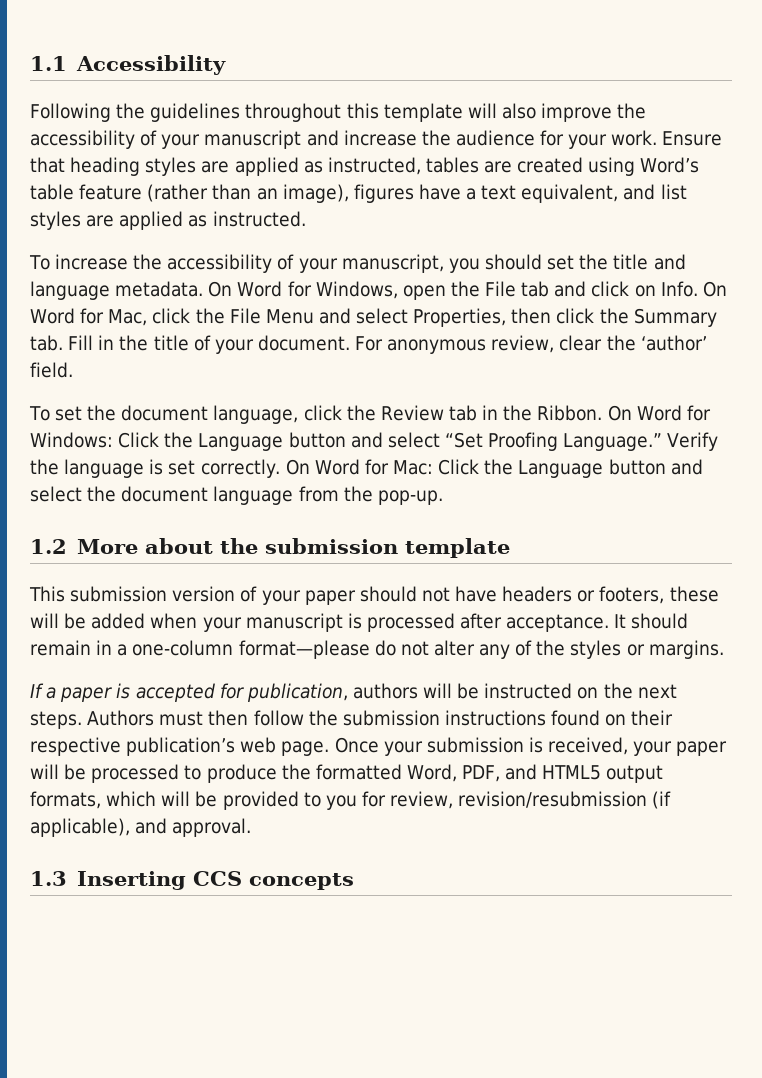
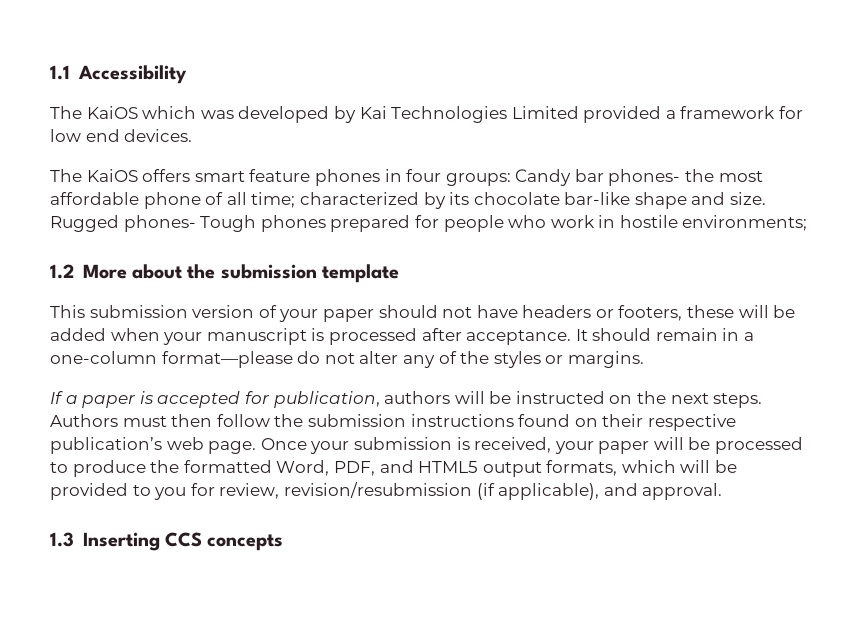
- Following the guidelines throughout this template will also improve the accessibility of your manuscript and increase the audience for your work. Ensure that heading styles are applied as instructed, tables are created using Word’s table feature (rather than an image), figures have a text equivalent, and list styles are applied as instructed.
- To increase the accessibility of your manuscript, you should set the title and language metadata. On Word for Windows, open the File tab and click on Info. On Word for Mac, click the File Menu and select Properties, then click the Summary tab. Fill in the title of your document. For anonymous review, clear the ‘author’ field.
- To set the document language, click the Review tab in the Ribbon. On Word for Windows: Click the Language button and select “Set Proofing Language.” Verify the language is set correctly. On Word for Mac: Click the Language button and select the document language from the pop-up.
+ The KaiOS which was developed by Kai Technologies Limited provided a framework for low end devices.
+ The KaiOS offers smart feature phones in four groups: Candy bar phones- the most affordable phone of all time; characterized by its chocolate bar-like shape and size. Rugged phones- Tough phones prepared for people who work in hostile environments;

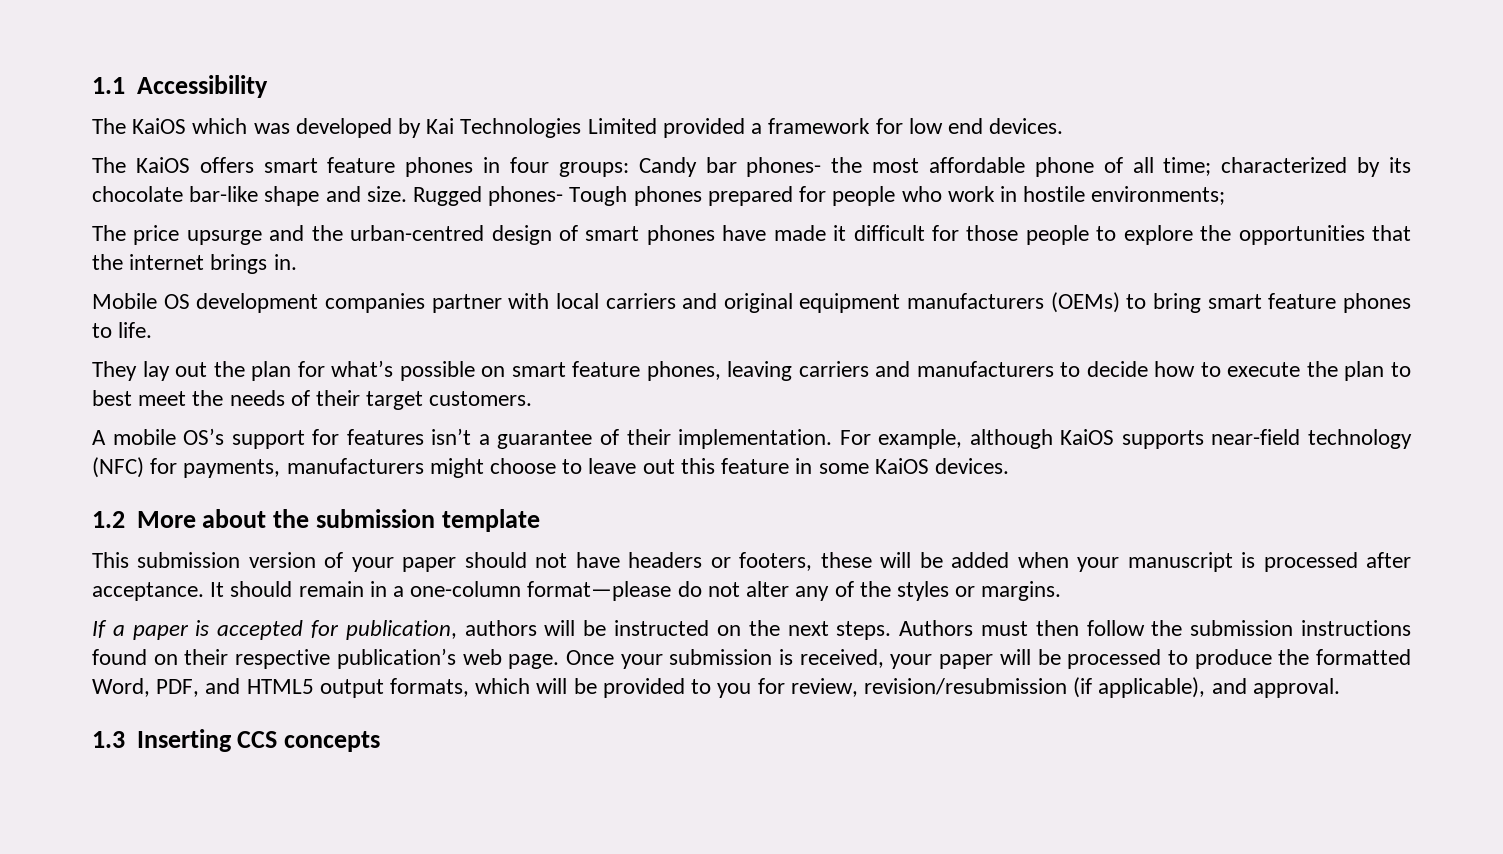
+ The price upsurge and the urban-centred design of smart phones have made it difficult for those people to explore the opportunities that the internet brings in.
+ Mobile OS development companies partner with local carriers and original equipment manufacturers (OEMs) to bring smart feature phones to life.
+ They lay out the plan for what’s possible on smart feature phones, leaving carriers and manufacturers to decide how to execute the plan to best meet the needs of their target customers.
+ A mobile OS’s support for features isn’t a guarantee of their implementation. For example, although KaiOS supports near-field technology (NFC) for payments, manufacturers might choose to leave out this feature in some KaiOS devices.

